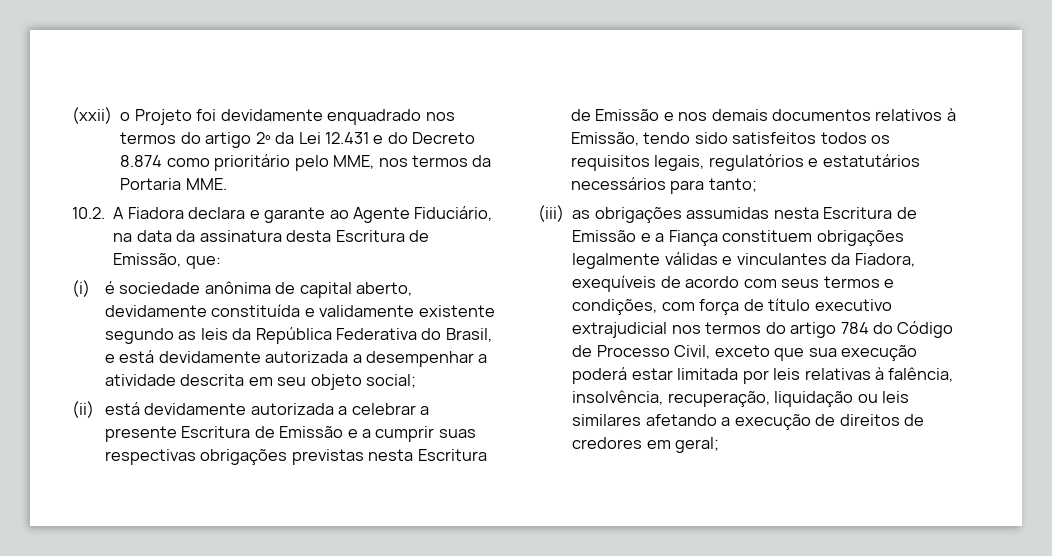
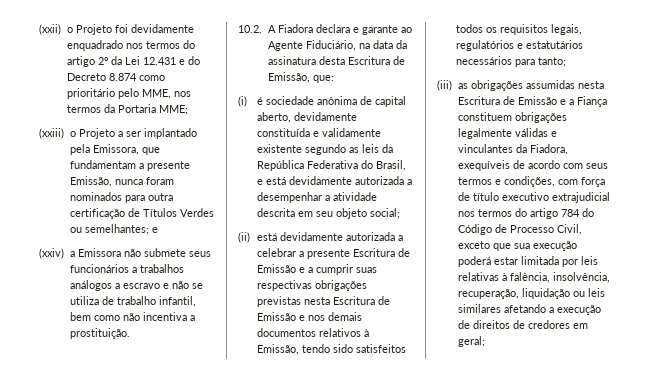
- (xxii) o Projeto foi devidamente enquadrado nos termos do artigo 2º da Lei 12.431 e do Decreto 8.874 como prioritário pelo MME, nos termos da Portaria MME.
+ (xxii) o Projeto foi devidamente enquadrado nos termos do artigo 2º da Lei 12.431 e do Decreto 8.874 como prioritário pelo MME, nos termos da Portaria MME;
+ (xxiii) o Projeto a ser implantado pela Emissora, que fundamentam a presente Emissão, nunca foram nominados para outra certificação de Títulos Verdes ou semelhantes; e
+ (xxiv) a Emissora não submete seus funcionários a trabalhos análogos a escravo e não se utiliza de trabalho infantil, bem como não incentiva a prostituição.

